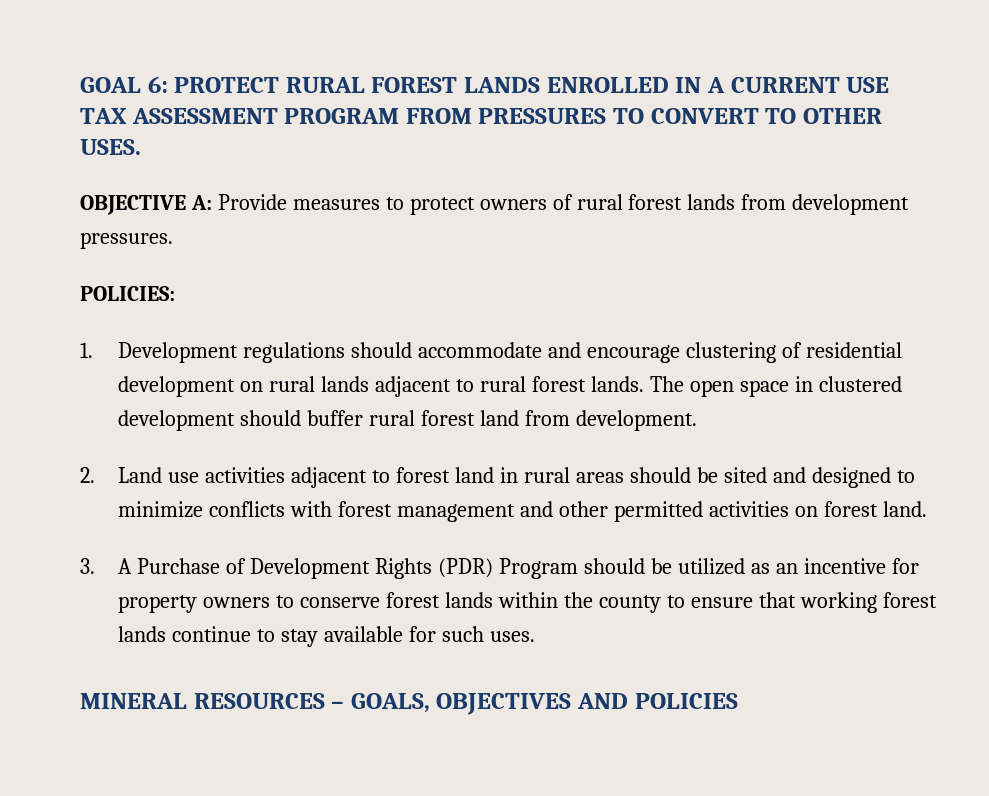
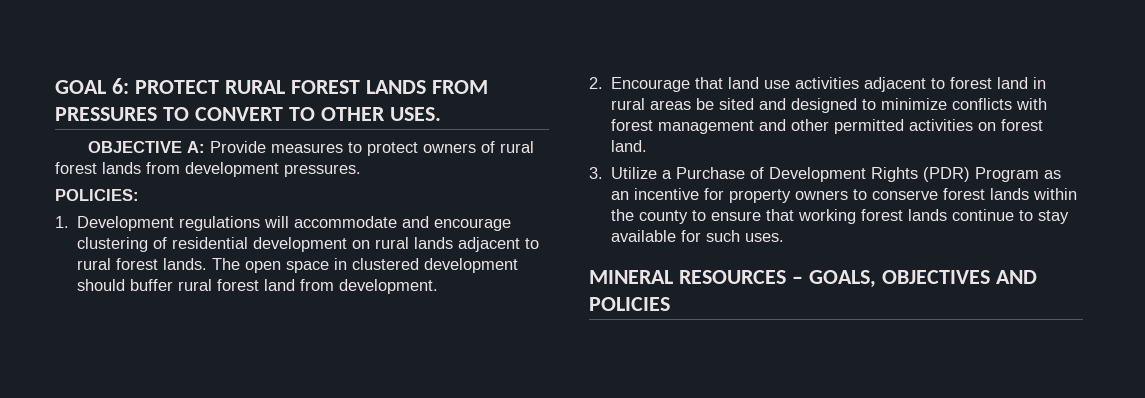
- GOAL 6: PROTECT RURAL FOREST LANDS ENROLLED IN A CURRENT USE TAX ASSESSMENT PROGRAM FROM PRESSURES TO CONVERT TO OTHER USES.
+ GOAL 6: PROTECT RURAL FOREST LANDS FROM PRESSURES TO CONVERT TO OTHER USES.
- 1. Development regulations should accommodate and encourage clustering of residential development on rural lands adjacent to rural forest lands.
+ 1. Development regulations will accommodate and encourage clustering of residential development on rural lands adjacent to rural forest lands.
- 2. Land use activities adjacent to forest land in rural areas should be sited and designed to minimize conflicts with forest management and other permitted activities on forest land.
+ 2. Encourage that land use activities adjacent to forest land in rural areas be sited and designed to minimize conflicts with forest management and other permitted activities on forest land.
- 3. A Purchase of Development Rights (PDR) Program should be utilized as an incentive for property owners to conserve forest lands within the county to ensure that working forest lands continue to stay available for such uses.
+ 3. Utilize a Purchase of Development Rights (PDR) Program as an incentive for property owners to conserve forest lands within the county to ensure that working forest lands continue to stay available for such uses.

